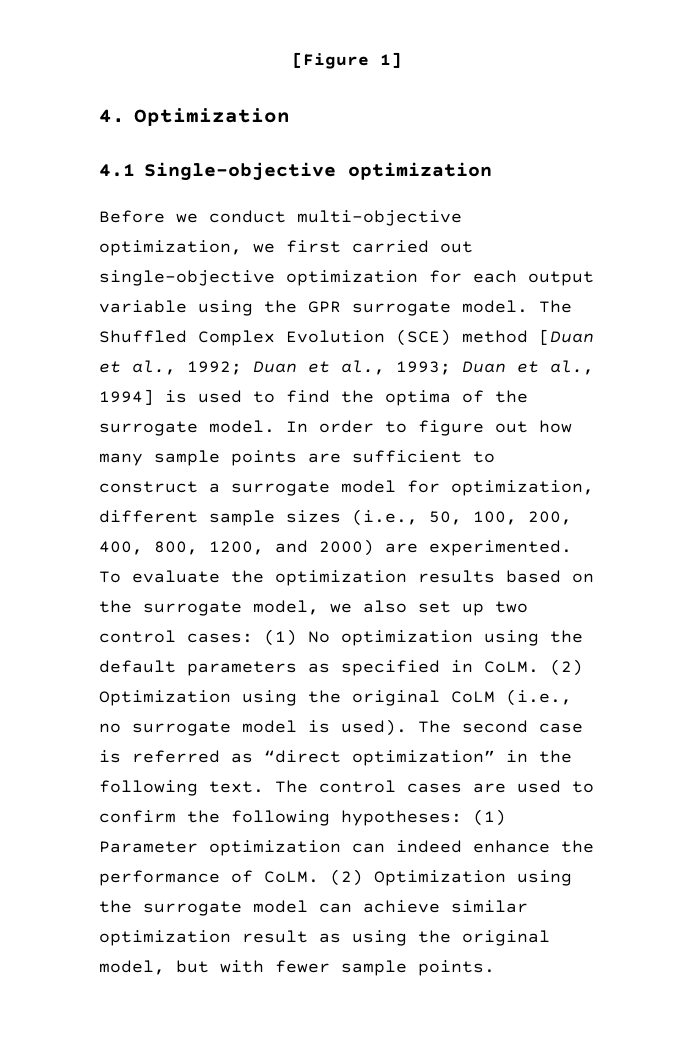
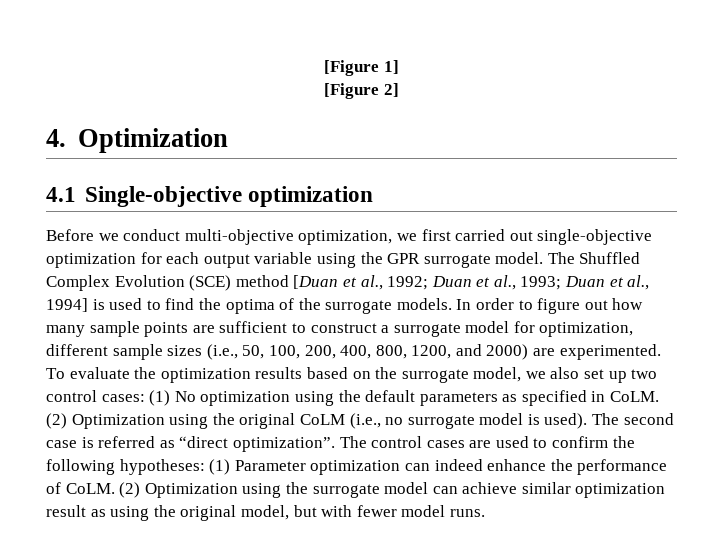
+ [Figure 2]
- The Shuffled Complex Evolution (SCE) method [Duan et al., 1992; Duan et al., 1993; Duan et al., 1994] is used to find the optima of the surrogate model.
+ The Shuffled Complex Evolution (SCE) method [Duan et al., 1992; Duan et al., 1993; Duan et al., 1994] is used to find the optima of the surrogate models.
- The second case is referred as “direct optimization” in the following text.
+ The second case is referred as “direct optimization”.
- (2) Optimization using the surrogate model can achieve similar optimization result as using the original model, but with fewer sample points.
+ (2) Optimization using the surrogate model can achieve similar optimization result as using the original model, but with fewer model runs.

